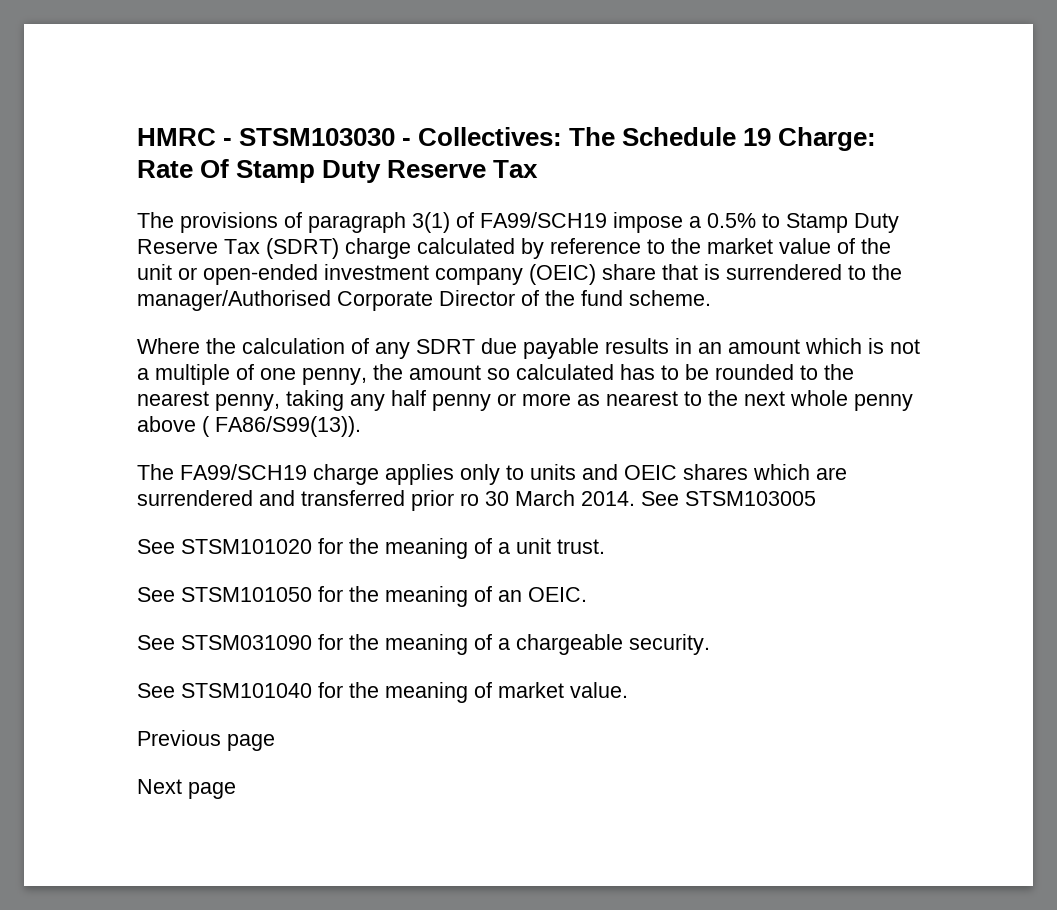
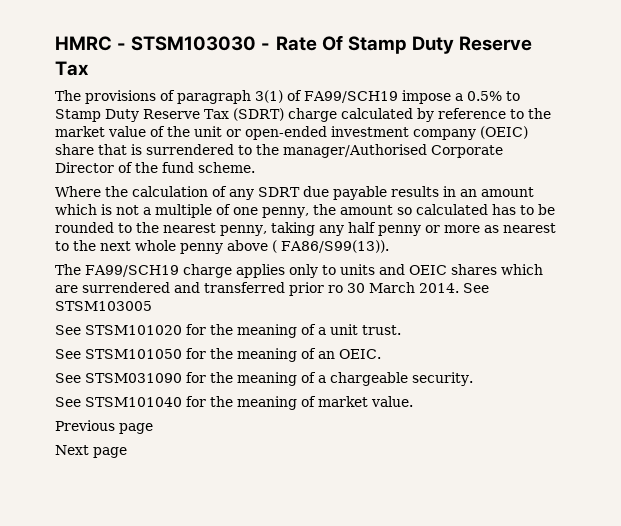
- HMRC - STSM103030 - Collectives: The Schedule 19 Charge: Rate Of Stamp Duty Reserve Tax
+ HMRC - STSM103030 - Rate Of Stamp Duty Reserve Tax

